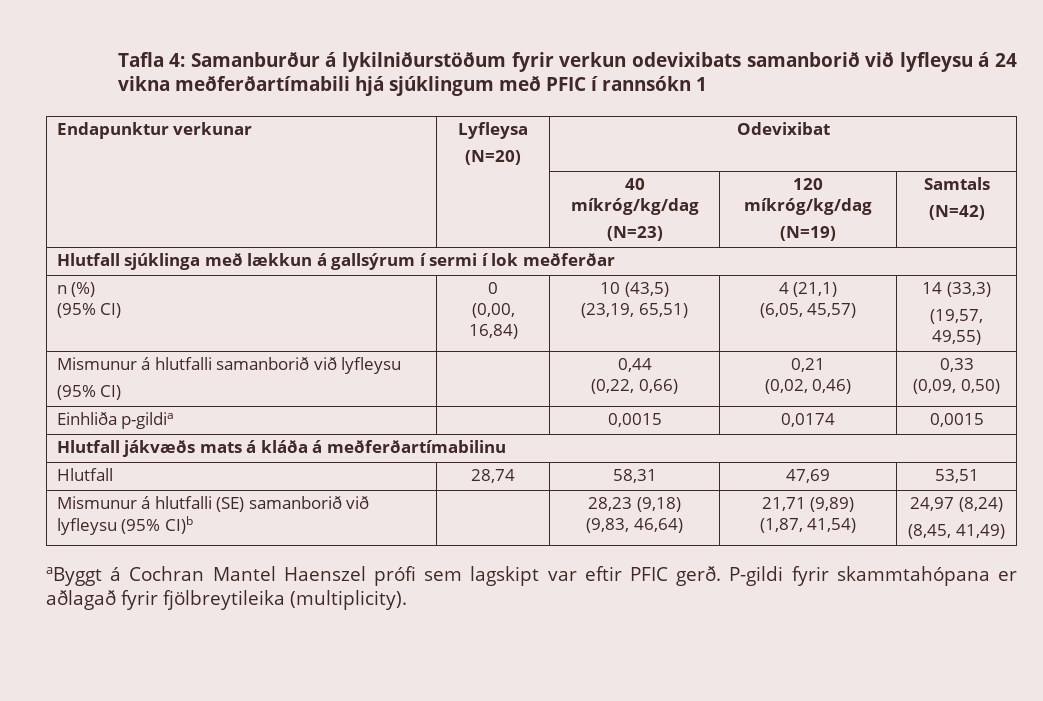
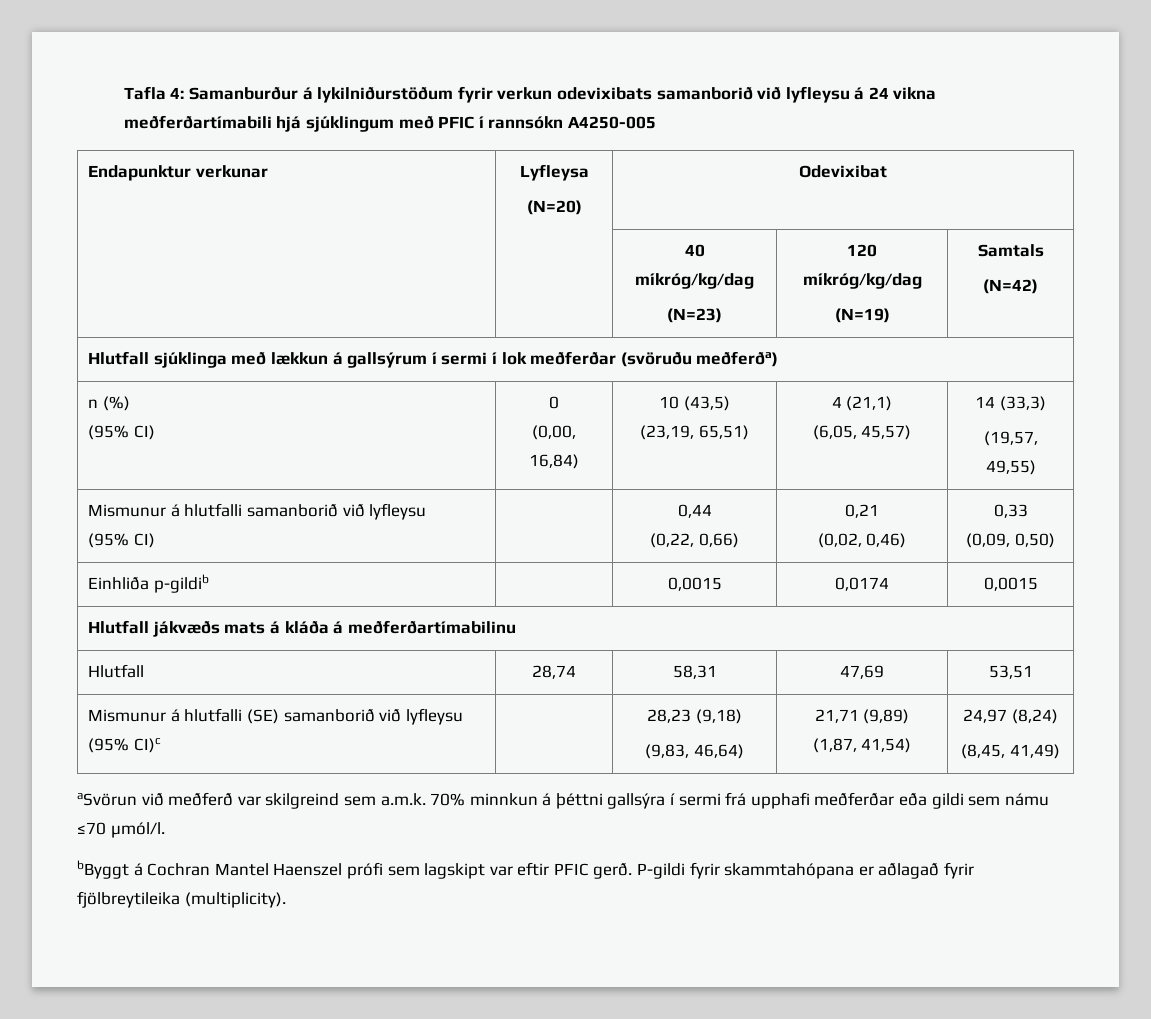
- Tafla 4: Samanburður á lykilniðurstöðum fyrir verkun odevixibats samanborið við lyfleysu á 24 vikna meðferðartímabili hjá sjúklingum með PFIC í rannsókn 1
+ Tafla 4: Samanburður á lykilniðurstöðum fyrir verkun odevixibats samanborið við lyfleysu á 24 vikna meðferðartímabili hjá sjúklingum með PFIC í rannsókn A4250-005
- Hlutfall sjúklinga með lækkun á gallsýrum í sermi í lok meðferðar
+ Hlutfall sjúklinga með lækkun á gallsýrum í sermi í lok meðferðar (svöruðu meðferða)
- Einhliða p-gildia | | 0,0015 | 0,0174 | 0,0015
+ Einhliða p-gildib | | 0,0015 | 0,0174 | 0,0015
- Mismunur á hlutfalli (SE) samanborið við lyfleysu (95% CI)b | | 28,23 (9,18)
+ Mismunur á hlutfalli (SE) samanborið við lyfleysu (95% CI)c | | 28,23 (9,18)
- aByggt á Cochran Mantel Haenszel prófi sem lagskipt var eftir PFIC gerð.
+ aSvörun við meðferð var skilgreind sem a.m.k. 70% minnkun á þéttni gallsýra í sermi frá upphafi meðferðar eða gildi sem námu ≤70 µmól/l.
+ bByggt á Cochran Mantel Haenszel prófi sem lagskipt var eftir PFIC gerð.

